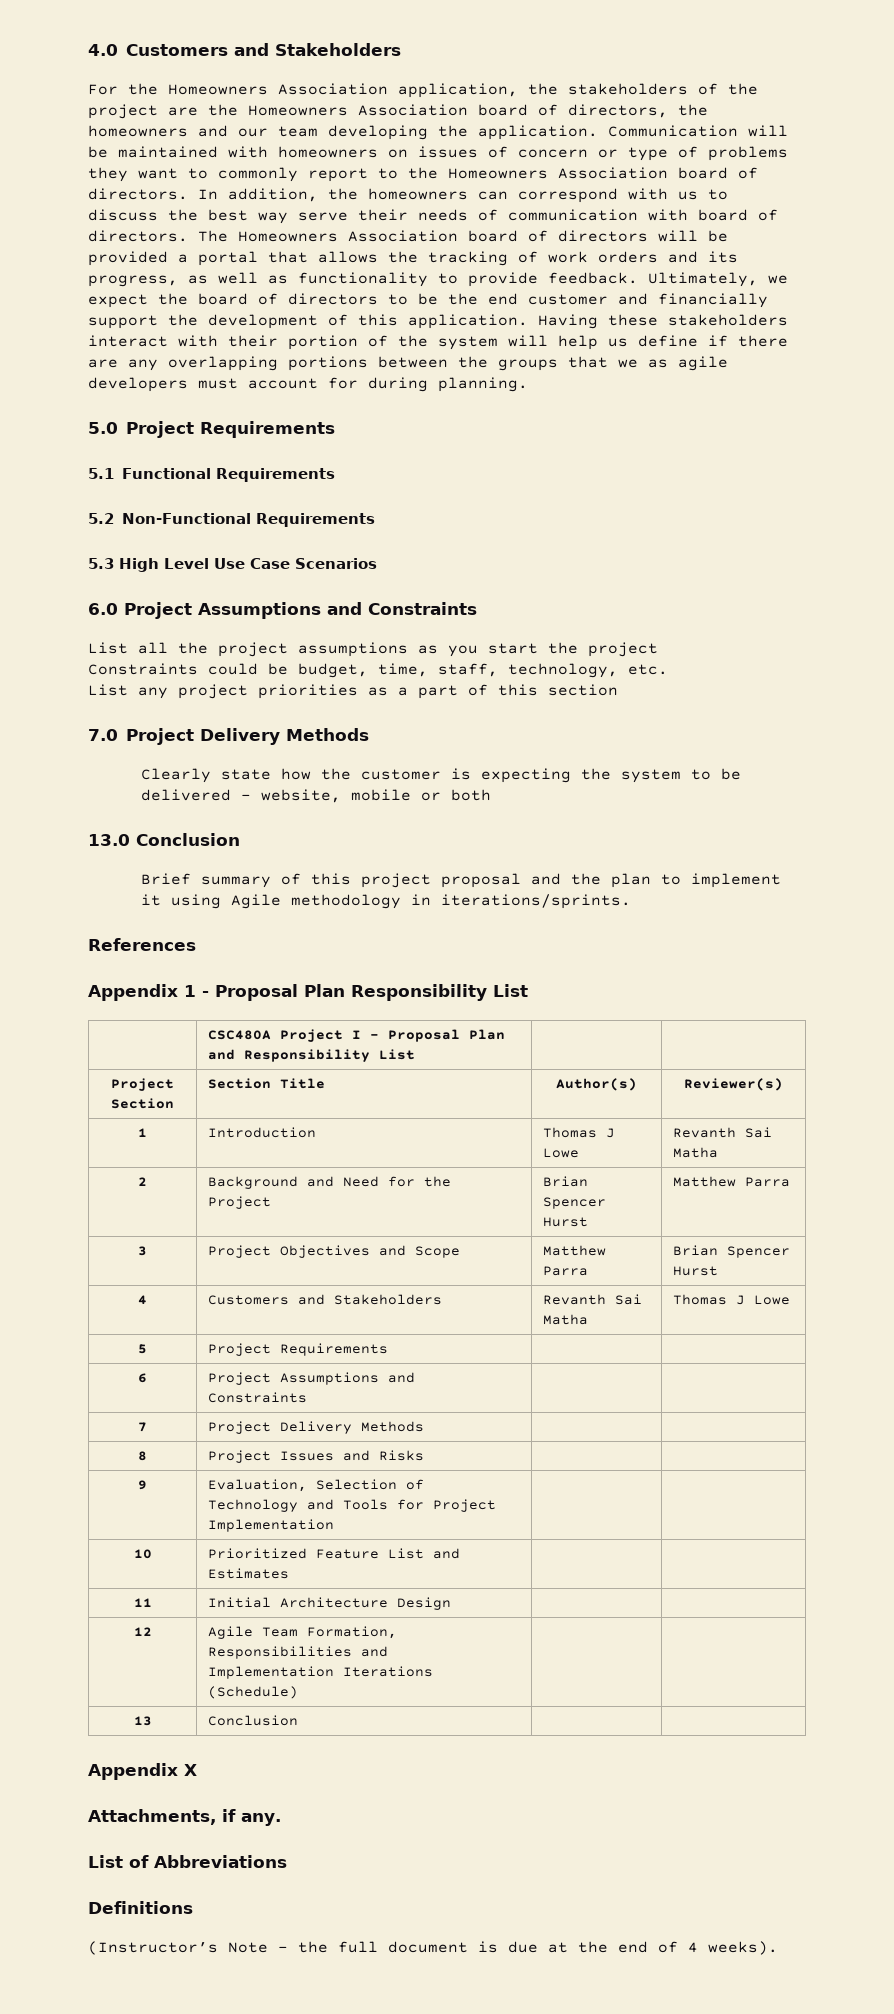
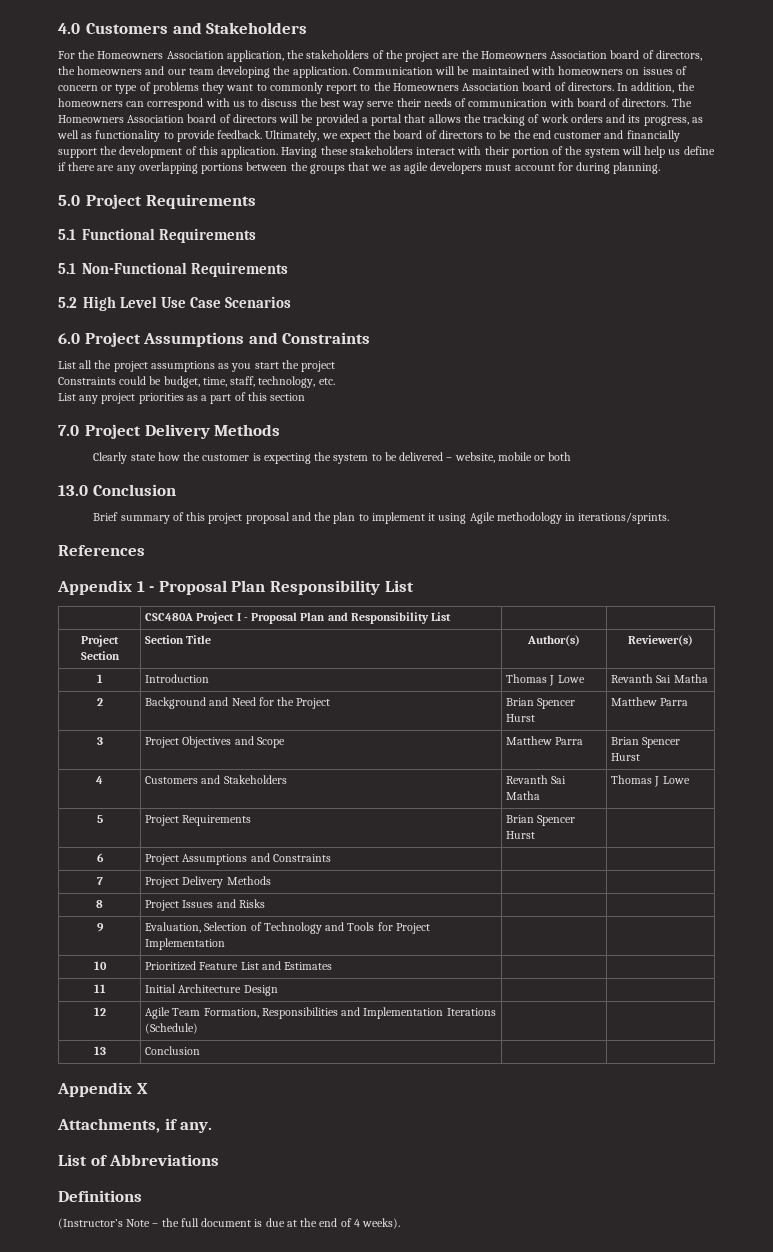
- 5.2 Non-Functional Requirements
+ 5.1 Non-Functional Requirements
- 5.3 High Level Use Case Scenarios
+ 5.2 High Level Use Case Scenarios
- 5 | Project Requirements | |
+ 5 | Project Requirements | Brian Spencer Hurst |

